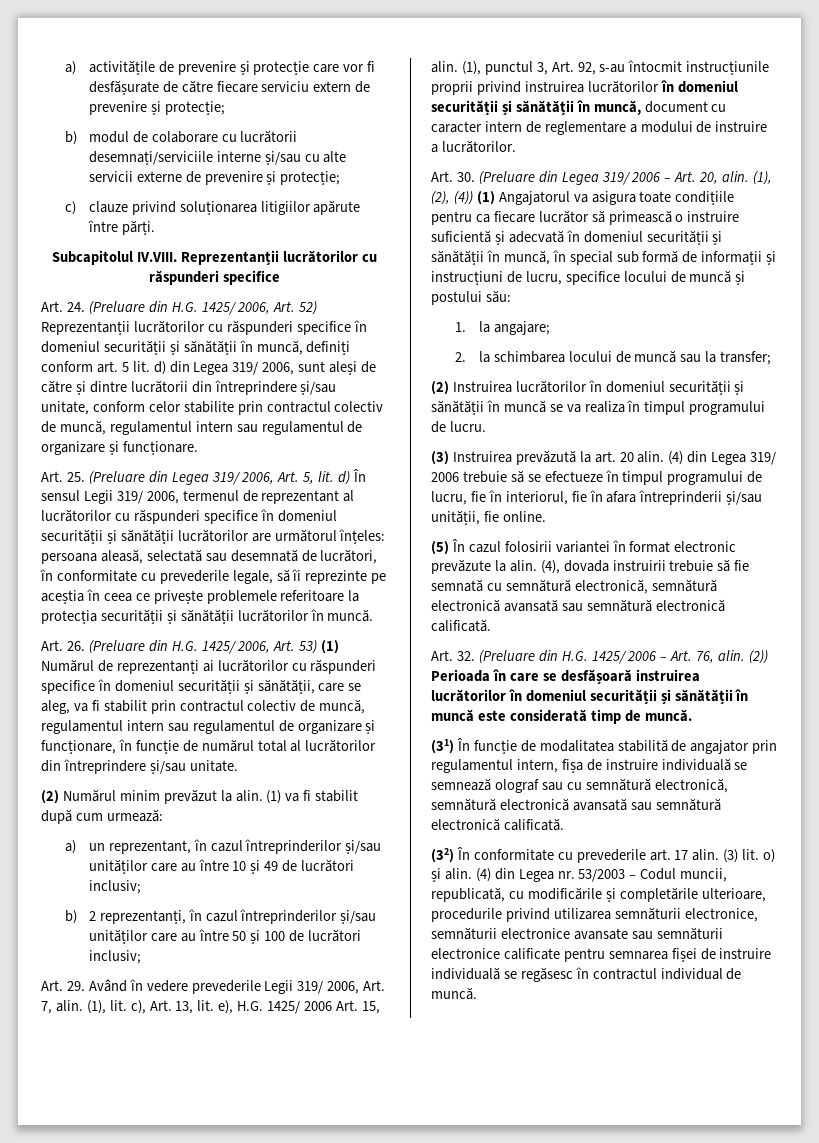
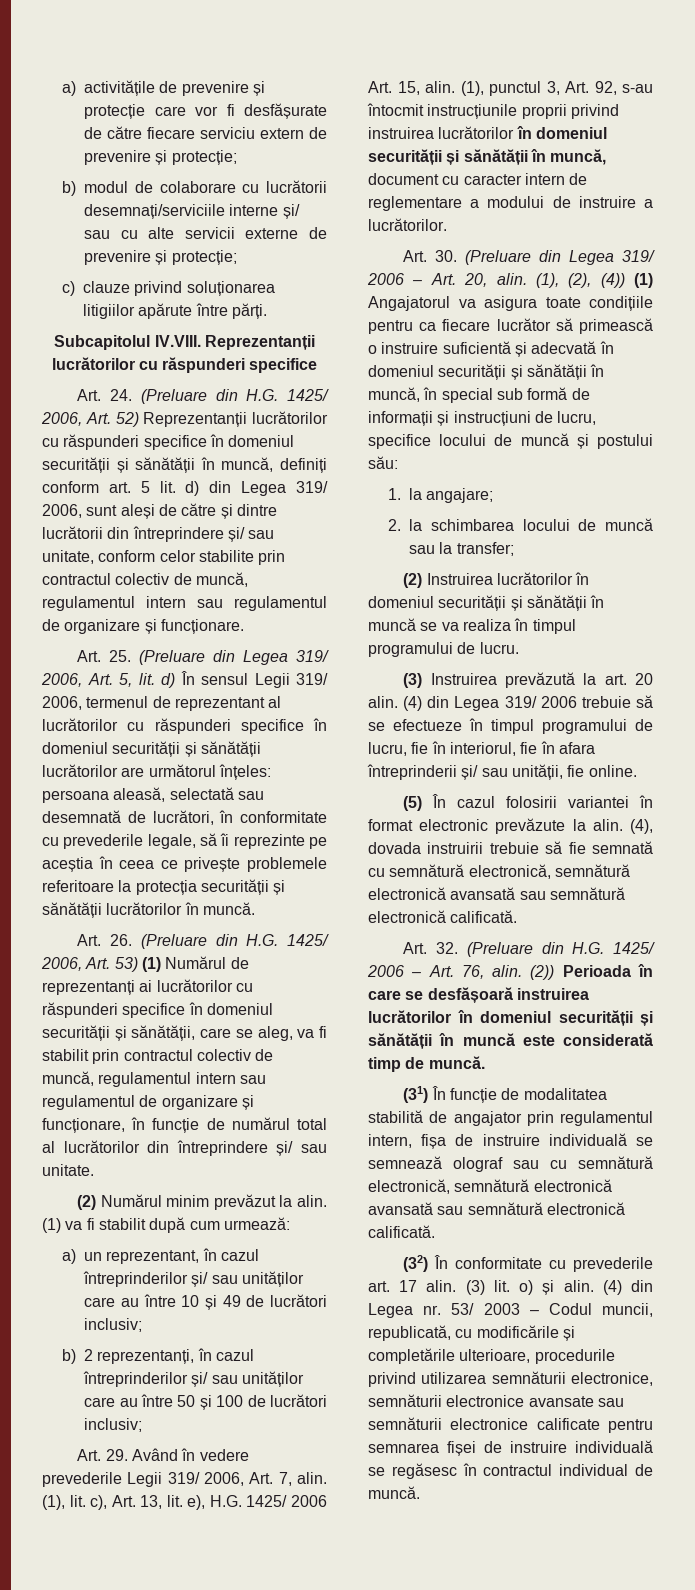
- b) modul de colaborare cu lucrătorii desemnați/serviciile interne și/sau cu alte servicii externe de prevenire și protecție;
+ b) modul de colaborare cu lucrătorii desemnați/serviciile interne și/ sau cu alte servicii externe de prevenire și protecție;
- Art. 24. (Preluare din H.G. 1425/ 2006, Art. 52) Reprezentanții lucrătorilor cu răspunderi specifice în domeniul securității și sănătății în muncă, definiți conform art. 5 lit. d) din Legea 319/ 2006, sunt aleși de către și dintre lucrătorii din întreprindere și/sau unitate, conform celor stabilite prin contractul colectiv de muncă, regulamentul intern sau regulamentul de organizare și funcționare.
+ Art. 24. (Preluare din H.G. 1425/ 2006, Art. 52) Reprezentanții lucrătorilor cu răspunderi specifice în domeniul securității și sănătății în muncă, definiți conform art. 5 lit. d) din Legea 319/ 2006, sunt aleși de către și dintre lucrătorii din întreprindere și/ sau unitate, conform celor stabilite prin contractul colectiv de muncă, regulamentul intern sau regulamentul de organizare și funcționare.
- Art. 26. (Preluare din H.G. 1425/ 2006, Art. 53) (1) Numărul de reprezentanți ai lucrătorilor cu răspunderi specifice în domeniul securității și sănătății, care se aleg, va fi stabilit prin contractul colectiv de muncă, regulamentul intern sau regulamentul de organizare și funcționare, în funcție de numărul total al lucrătorilor din întreprindere și/sau unitate.
+ Art. 26. (Preluare din H.G. 1425/ 2006, Art. 53) (1) Numărul de reprezentanți ai lucrătorilor cu răspunderi specifice în domeniul securității și sănătății, care se aleg, va fi stabilit prin contractul colectiv de muncă, regulamentul intern sau regulamentul de organizare și funcționare, în funcție de numărul total al lucrătorilor din întreprindere și/ sau unitate.
- a) un reprezentant, în cazul întreprinderilor și/sau unităților care au între 10 și 49 de lucrători inclusiv;
+ a) un reprezentant, în cazul întreprinderilor și/ sau unităților care au între 10 și 49 de lucrători inclusiv;
- b) 2 reprezentanți, în cazul întreprinderilor și/sau unităților care au între 50 și 100 de lucrători inclusiv;
+ b) 2 reprezentanți, în cazul întreprinderilor și/ sau unităților care au între 50 și 100 de lucrători inclusiv;
- (4) din Legea 319/ 2006 trebuie să se efectueze în timpul programului de lucru, fie în interiorul, fie în afara întreprinderii și/sau unității, fie online.
+ (4) din Legea 319/ 2006 trebuie să se efectueze în timpul programului de lucru, fie în interiorul, fie în afara întreprinderii și/ sau unității, fie online.
- (4) din Legea nr. 53/2003 – Codul muncii, republicată, cu modificările și completările ulterioare, procedurile privind utilizarea semnăturii electronice, semnăturii electronice avansate sau semnăturii electronice calificate pentru semnarea fișei de instruire individuală se regăsesc în contractul individual de muncă.
+ (4) din Legea nr. 53/ 2003 – Codul muncii, republicată, cu modificările și completările ulterioare, procedurile privind utilizarea semnăturii electronice, semnăturii electronice avansate sau semnăturii electronice calificate pentru semnarea fișei de instruire individuală se regăsesc în contractul individual de muncă.

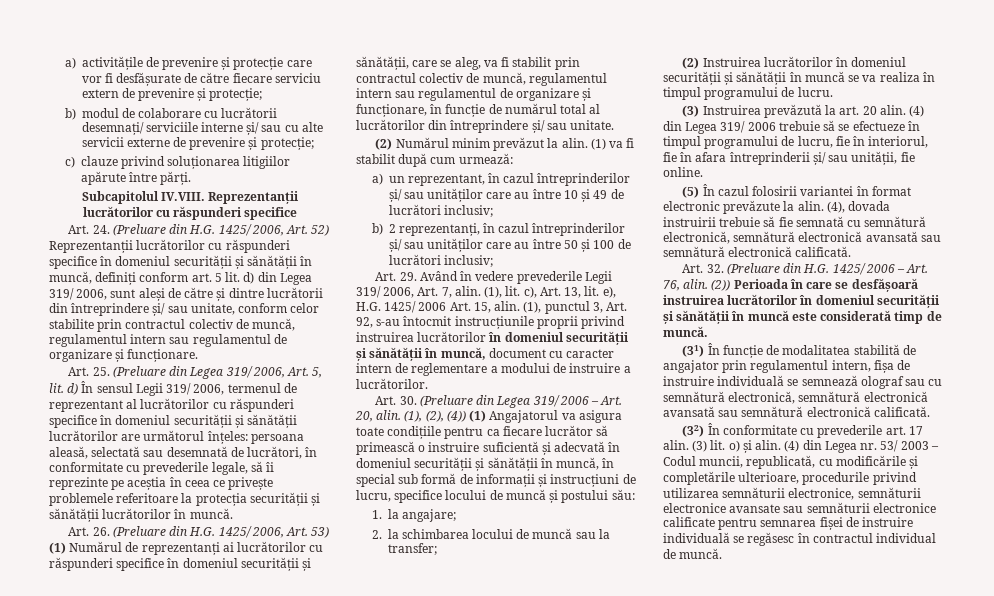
- b) modul de colaborare cu lucrătorii desemnați/serviciile interne și/ sau cu alte servicii externe de prevenire și protecție;
+ b) modul de colaborare cu lucrătorii desemnați/ serviciile interne și/ sau cu alte servicii externe de prevenire și protecție;

